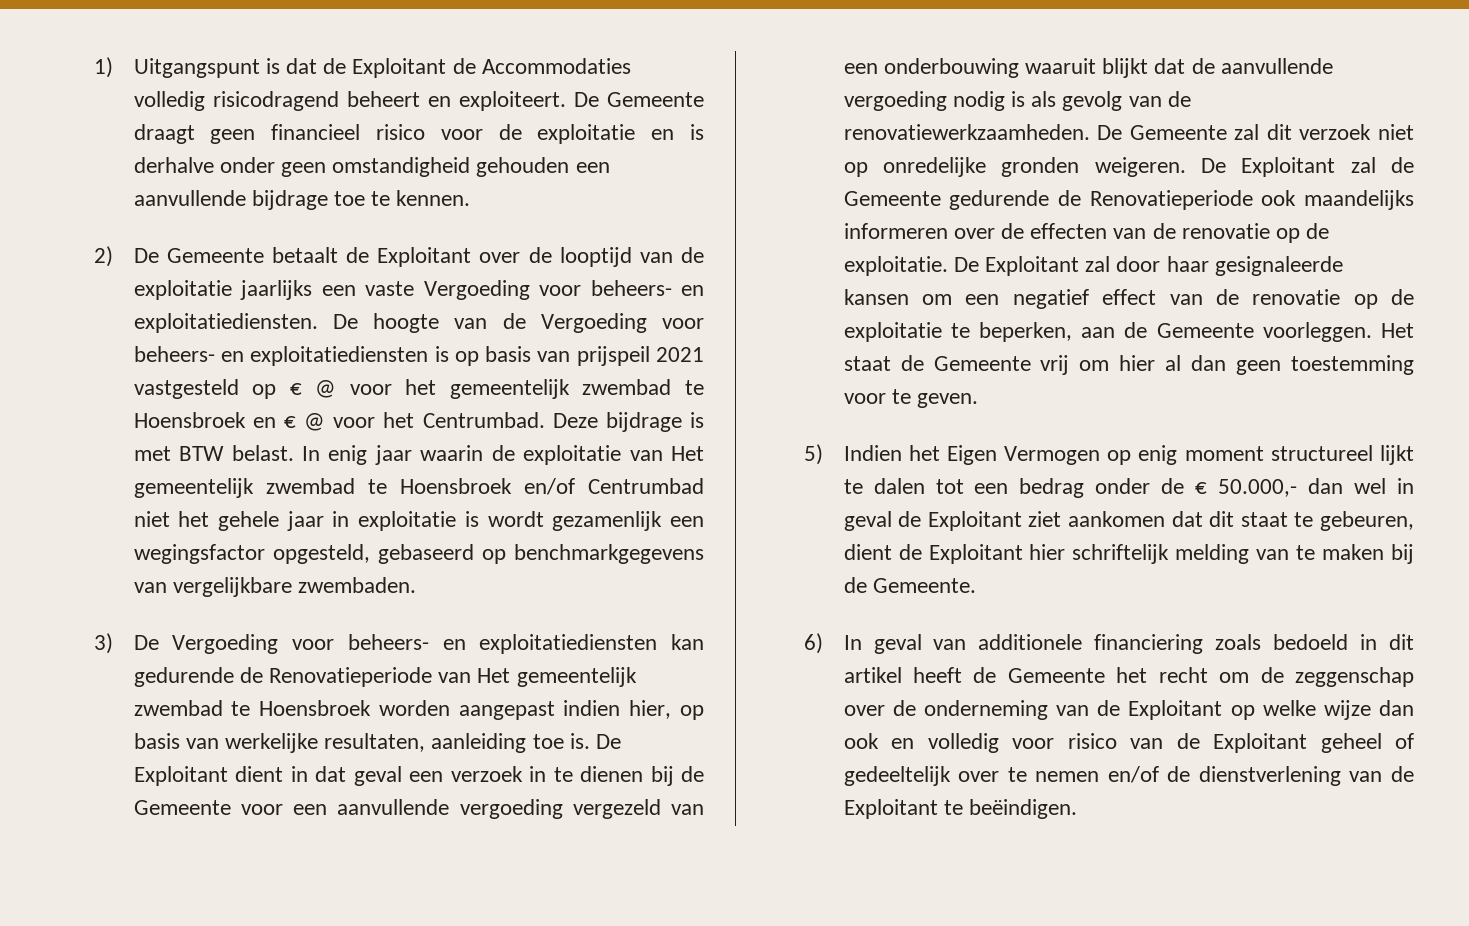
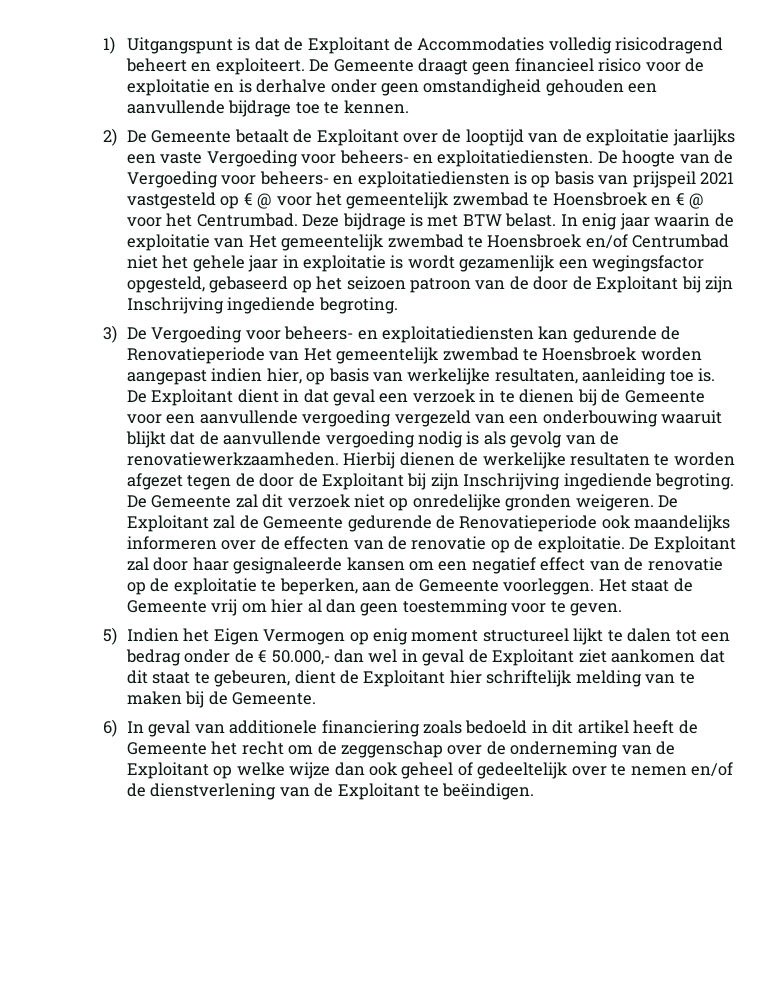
- In enig jaar waarin de exploitatie van Het gemeentelijk zwembad te Hoensbroek en/of Centrumbad niet het gehele jaar in exploitatie is wordt gezamenlijk een wegingsfactor opgesteld, gebaseerd op benchmarkgegevens van vergelijkbare zwembaden.
+ In enig jaar waarin de exploitatie van Het gemeentelijk zwembad te Hoensbroek en/of Centrumbad niet het gehele jaar in exploitatie is wordt gezamenlijk een wegingsfactor opgesteld, gebaseerd op het seizoen patroon van de door de Exploitant bij zijn Inschrijving ingediende begroting.
+ Hierbij dienen de werkelijke resultaten te worden afgezet tegen de door de Exploitant bij zijn Inschrijving ingediende begroting.
- 6) In geval van additionele financiering zoals bedoeld in dit artikel heeft de Gemeente het recht om de zeggenschap over de onderneming van de Exploitant op welke wijze dan ook en volledig voor risico van de Exploitant geheel of gedeeltelijk over te nemen en/of de dienstverlening van de Exploitant te beëindigen.
+ 6) In geval van additionele financiering zoals bedoeld in dit artikel heeft de Gemeente het recht om de zeggenschap over de onderneming van de Exploitant op welke wijze dan ook geheel of gedeeltelijk over te nemen en/of de dienstverlening van de Exploitant te beëindigen.

